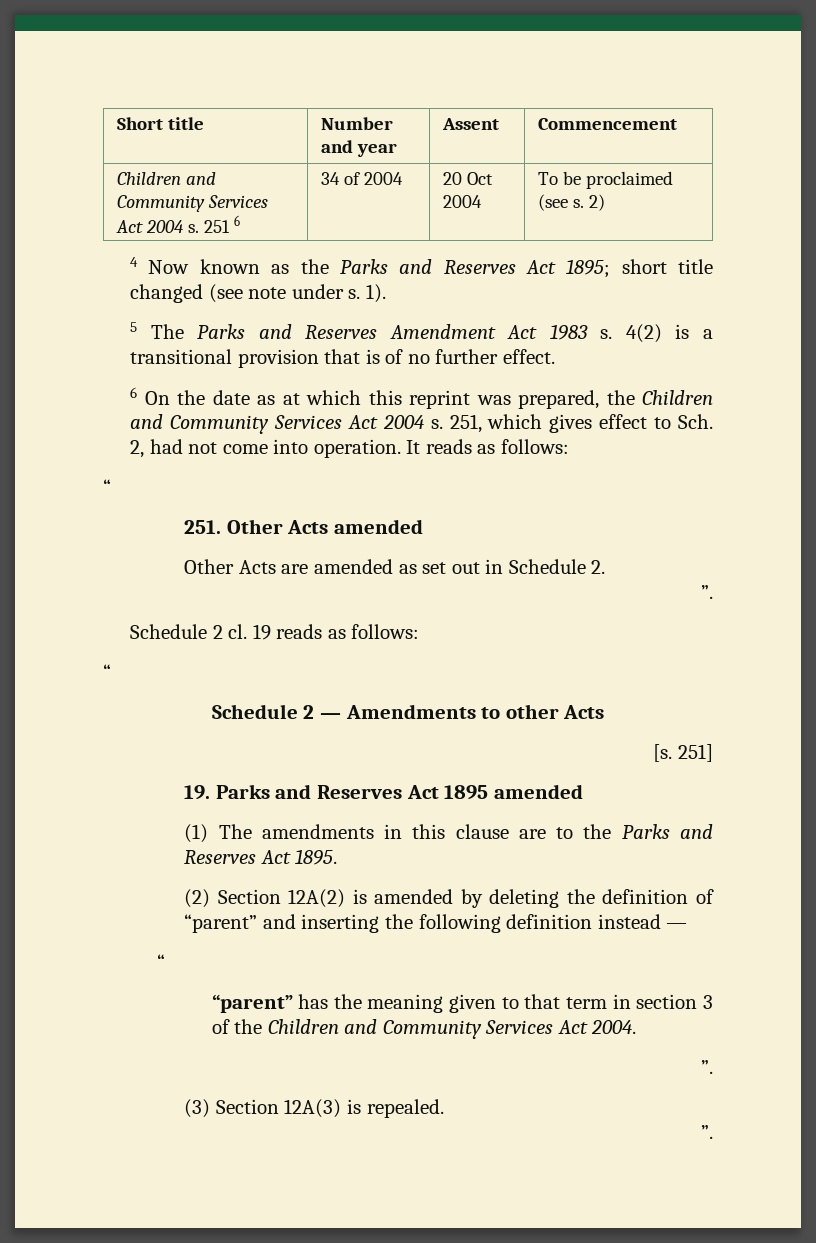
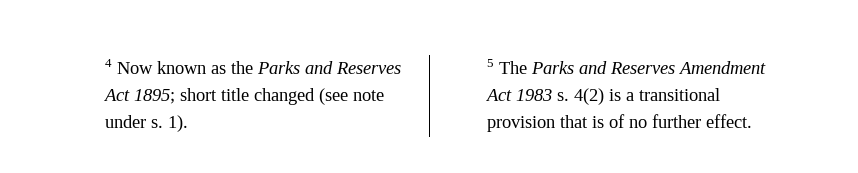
- Short title | Number and year | Assent | Commencement
- Children and Community Services Act 2004 s. 251 6 | 34 of 2004 | 20 Oct 2004 | To be proclaimed (see s. 2)
- 6 On the date as at which this reprint was prepared, the Children and Community Services Act 2004 s. 251, which gives effect to Sch. 2, had not come into operation. It reads as follows:
- “
- 251. Other Acts amended
- Other Acts are amended as set out in Schedule 2.
- ”.
- Schedule 2 cl. 19 reads as follows:
- “
- Schedule 2 — Amendments to other Acts
- [s. 251]
- 19. Parks and Reserves Act 1895 amended
- (1) The amendments in this clause are to the Parks and Reserves Act 1895.
- (2) Section 12A(2) is amended by deleting the definition of “parent” and inserting the following definition instead —
- “
- “parent” has the meaning given to that term in section 3 of the Children and Community Services Act 2004.
- ”.
- (3) Section 12A(3) is repealed.
- ”.

